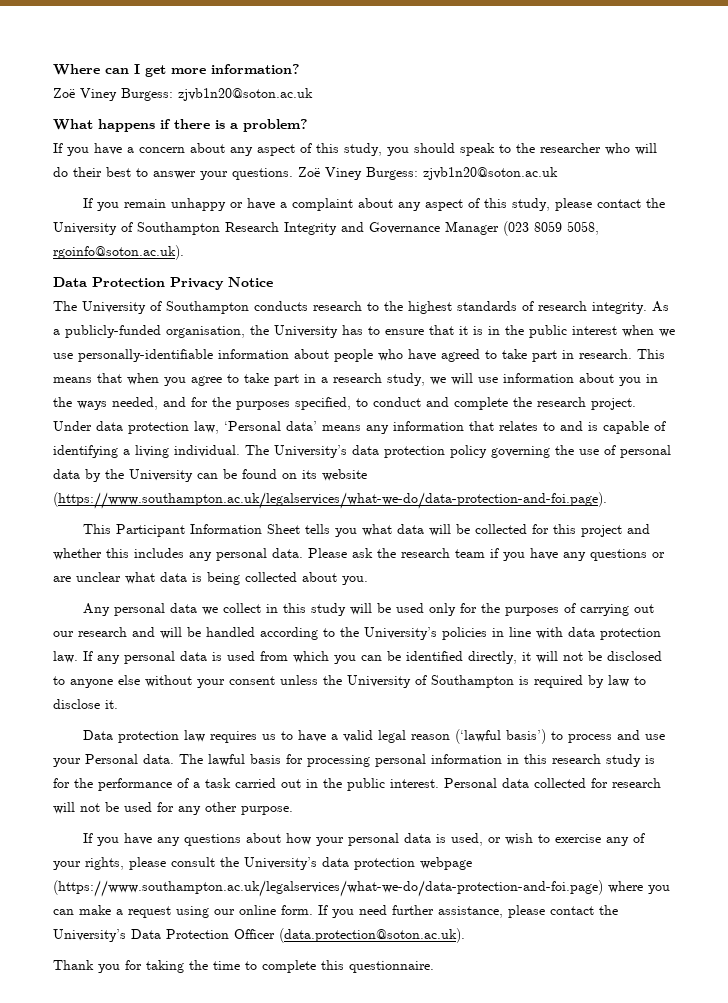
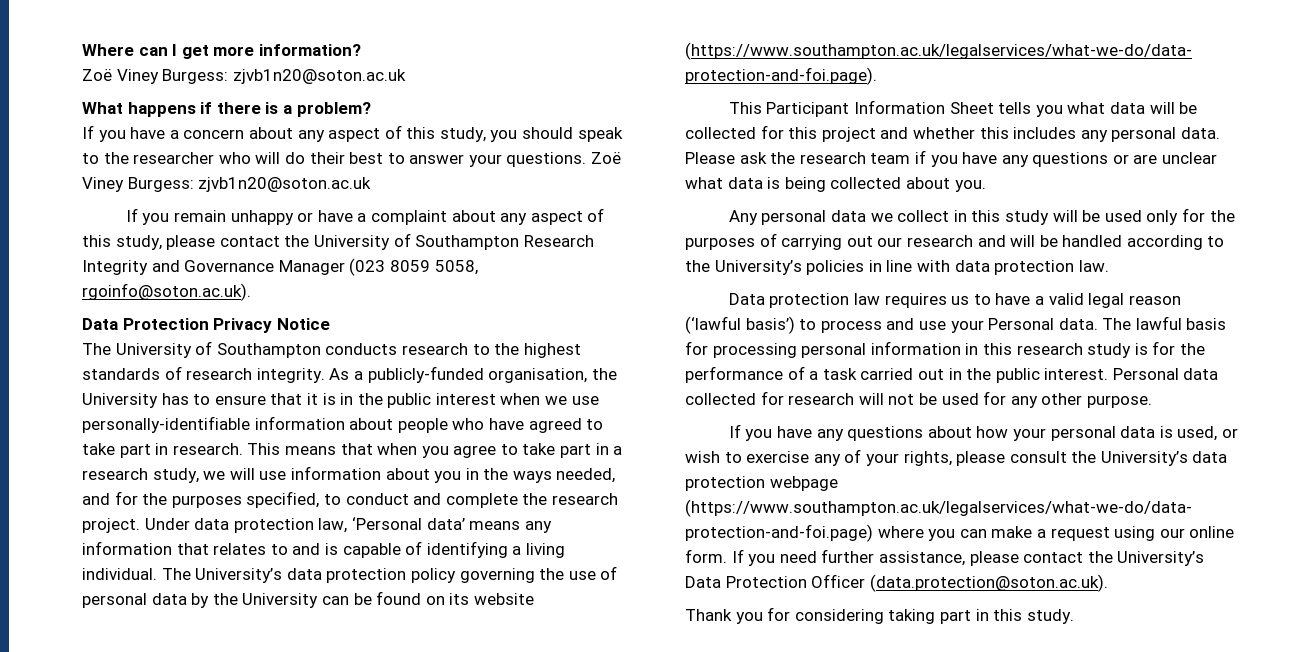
- If any personal data is used from which you can be identified directly, it will not be disclosed to anyone else without your consent unless the University of Southampton is required by law to disclose it.
- Thank you for taking the time to complete this questionnaire.
+ Thank you for considering taking part in this study.

